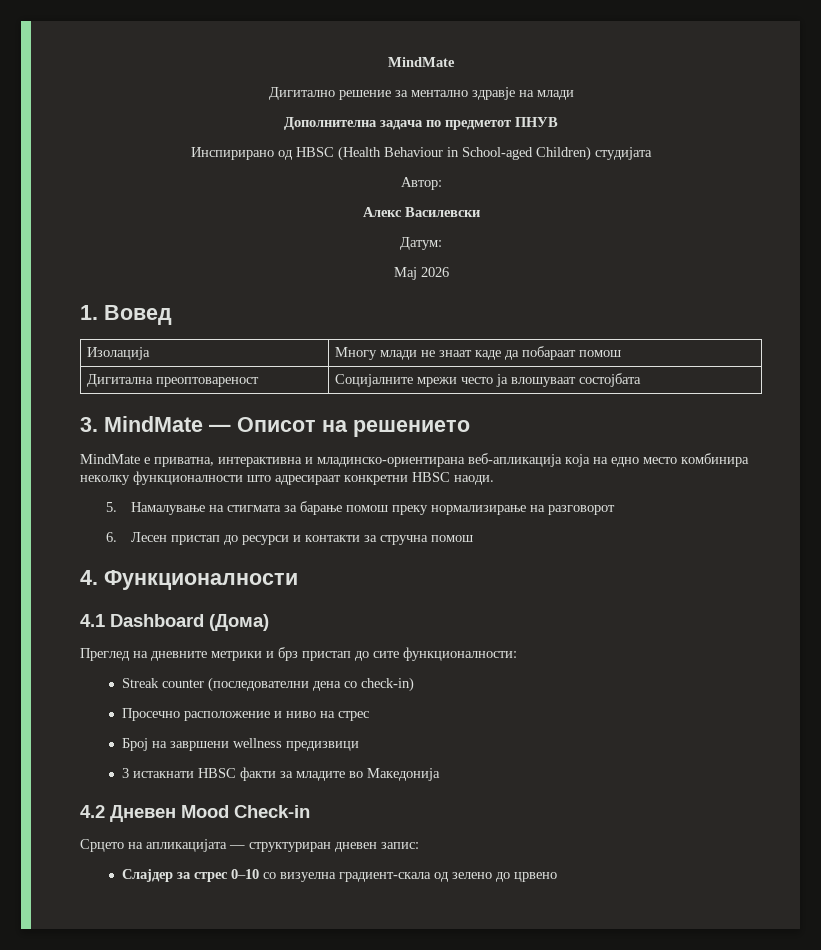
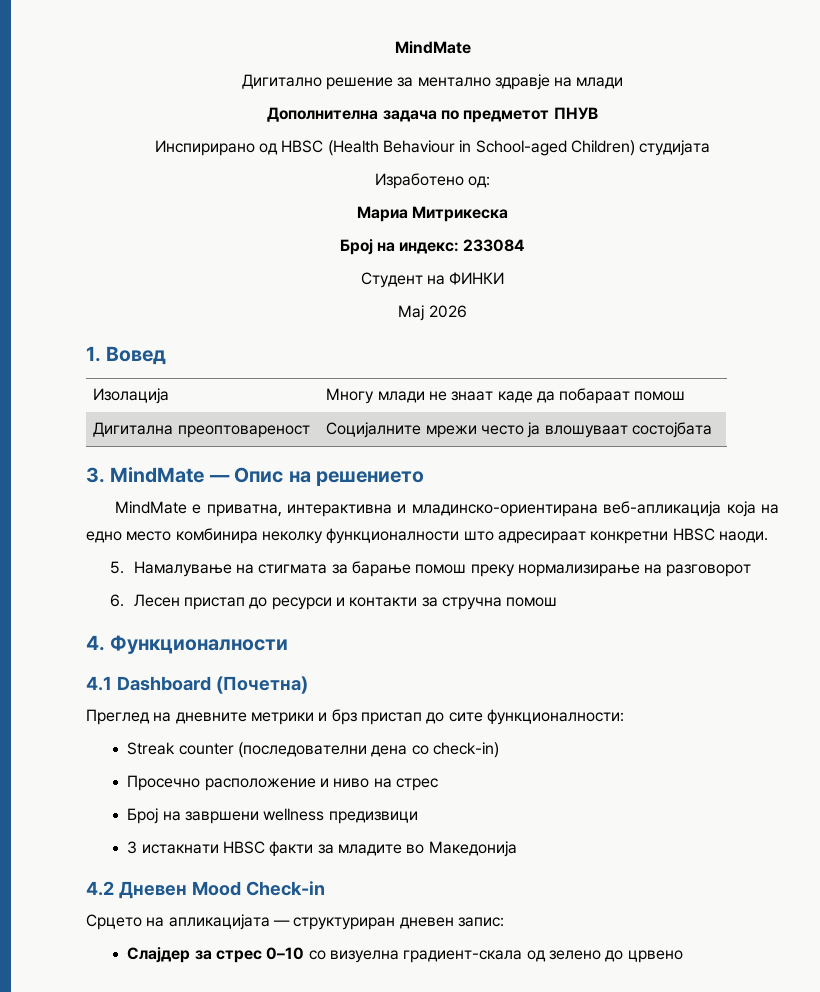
- Автор:
- Алекс Василевски
- Датум:
+ Изработено од:
+ Мариа Митрикеска
+ Број на индекс: 233084
+ Студент на ФИНКИ
- 3. MindMate — Описот на решението
+ 3. MindMate — Опис на решението
- 4.1 Dashboard (Дома)
+ 4.1 Dashboard (Почетна)

